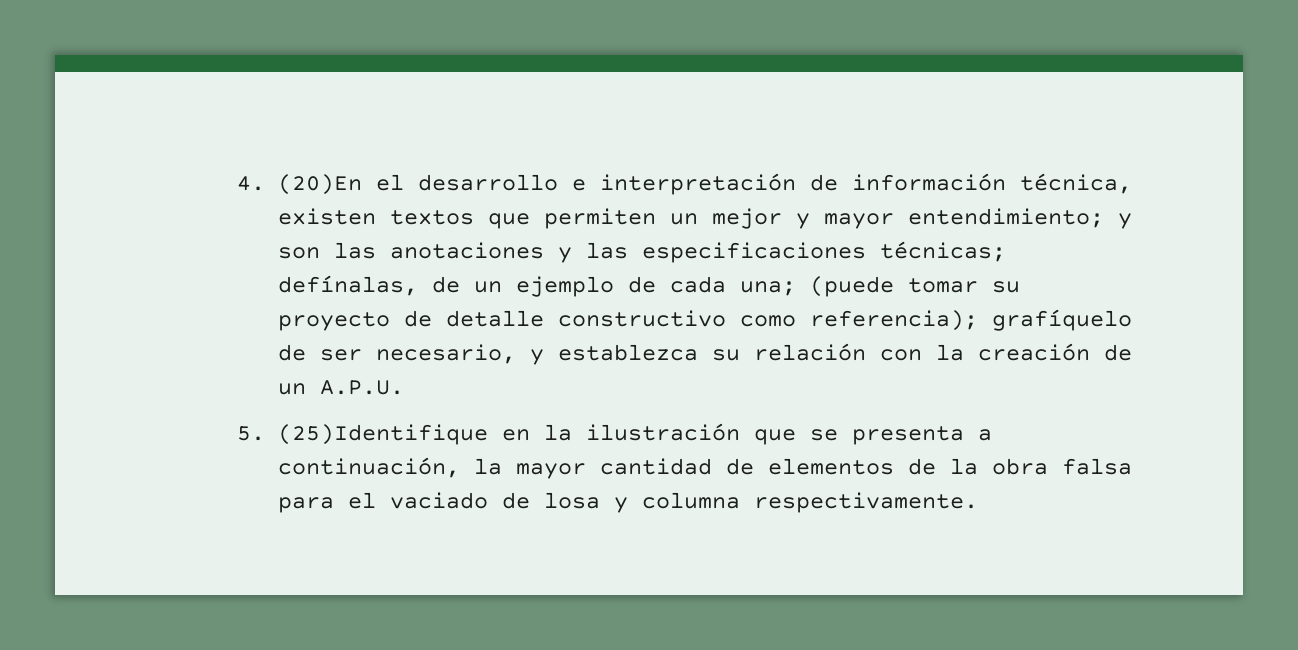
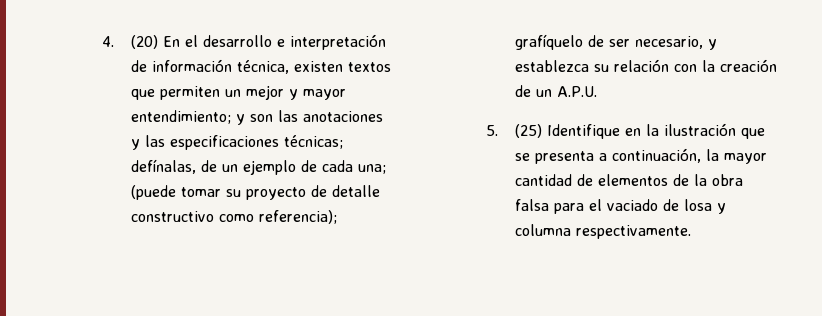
- 4. (20)En el desarrollo e interpretación de información técnica, existen textos que permiten un mejor y mayor entendimiento; y son las anotaciones y las especificaciones técnicas; defínalas, de un ejemplo de cada una; (puede tomar su proyecto de detalle constructivo como referencia); grafíquelo de ser necesario, y establezca su relación con la creación de un A.P.U.
+ 4. (20) En el desarrollo e interpretación de información técnica, existen textos que permiten un mejor y mayor entendimiento; y son las anotaciones y las especificaciones técnicas; defínalas, de un ejemplo de cada una; (puede tomar su proyecto de detalle constructivo como referencia); grafíquelo de ser necesario, y establezca su relación con la creación de un A.P.U.
- 5. (25)Identifique en la ilustración que se presenta a continuación, la mayor cantidad de elementos de la obra falsa para el vaciado de losa y columna respectivamente.
+ 5. (25) Identifique en la ilustración que se presenta a continuación, la mayor cantidad de elementos de la obra falsa para el vaciado de losa y columna respectivamente.

